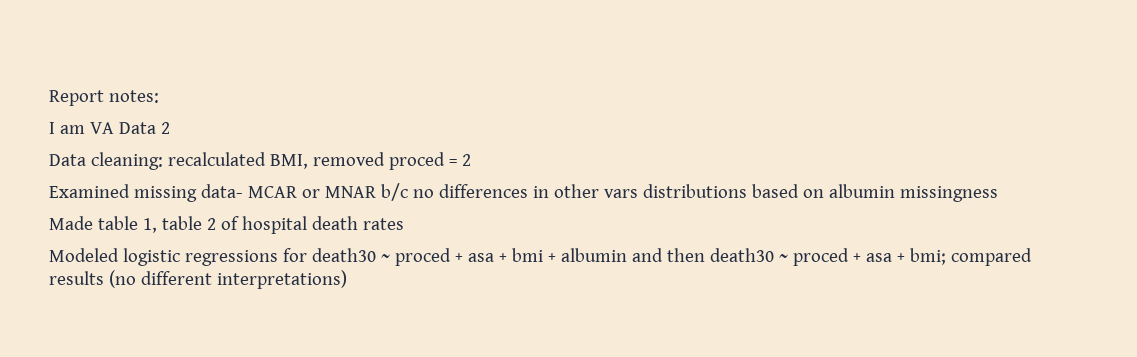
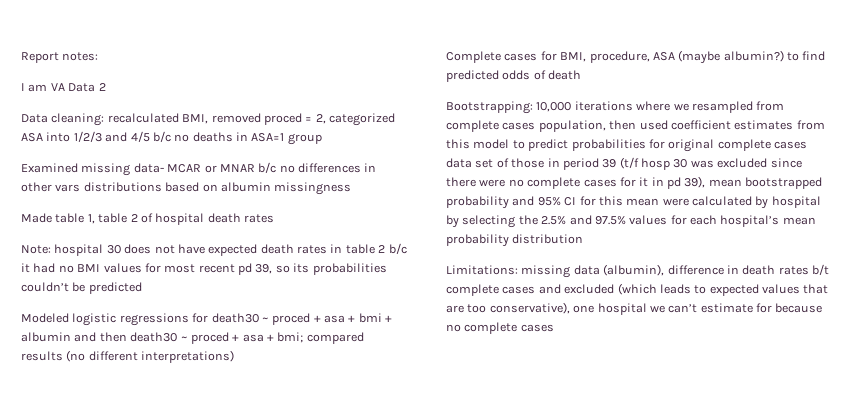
- Data cleaning: recalculated BMI, removed proced = 2
+ Data cleaning: recalculated BMI, removed proced = 2, categorized ASA into 1/2/3 and 4/5 b/c no deaths in ASA=1 group
+ Note: hospital 30 does not have expected death rates in table 2 b/c it had no BMI values for most recent pd 39, so its probabilities couldn’t be predicted
+ Complete cases for BMI, procedure, ASA (maybe albumin?) to find predicted odds of death
+ Bootstrapping: 10,000 iterations where we resampled from complete cases population, then used coefficient estimates from this model to predict probabilities for original complete cases data set of those in period 39 (t/f hosp 30 was excluded since there were no complete cases for it in pd 39), mean bootstrapped probability and 95% CI for this mean were calculated by hospital by selecting the 2.5% and 97.5% values for each hospital’s mean probability distribution
+ Limitations: missing data (albumin), difference in death rates b/t complete cases and excluded (which leads to expected values that are too conservative), one hospital we can’t estimate for because no complete cases

